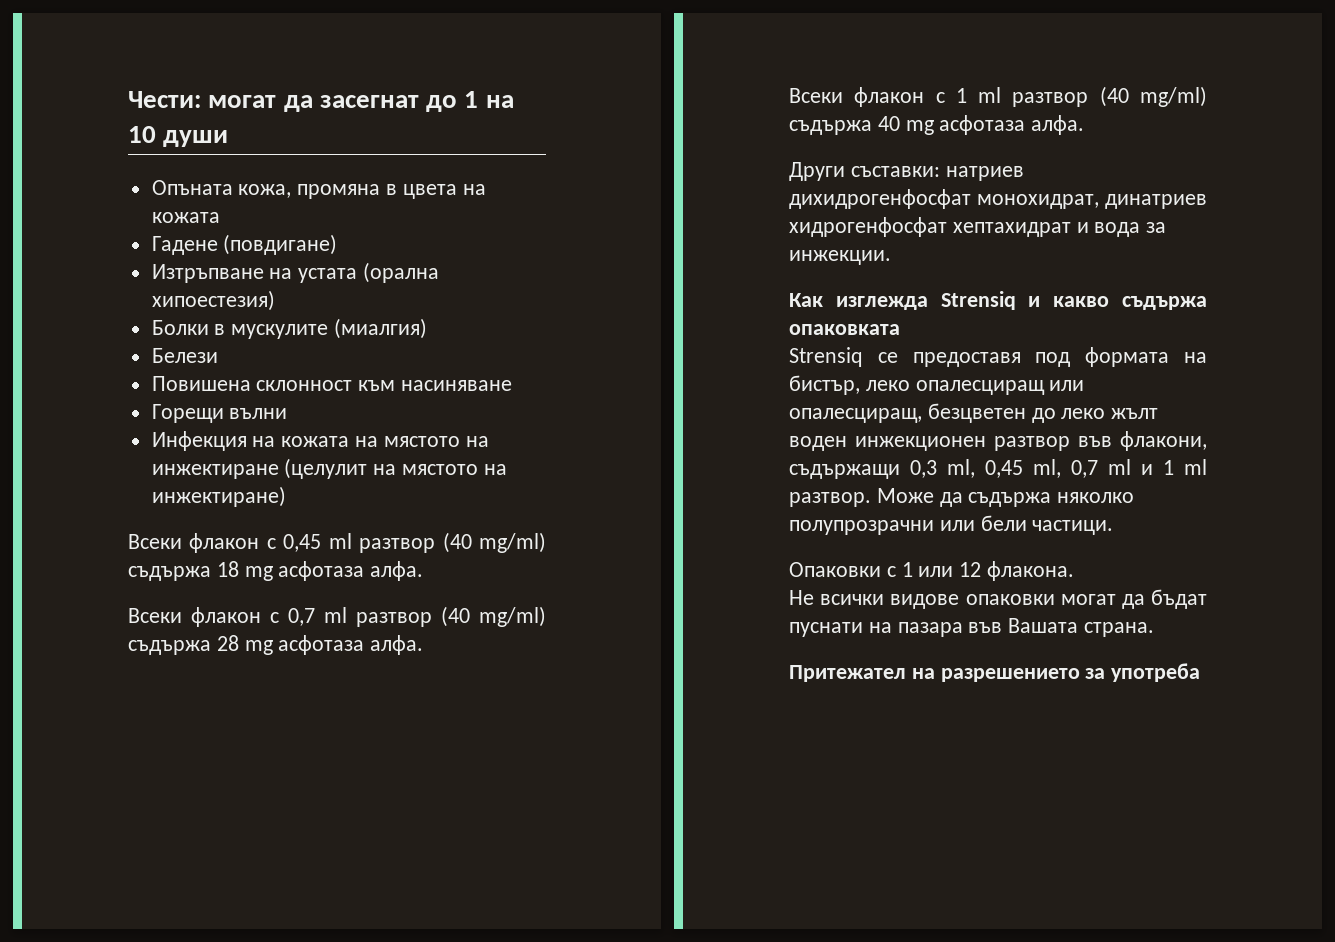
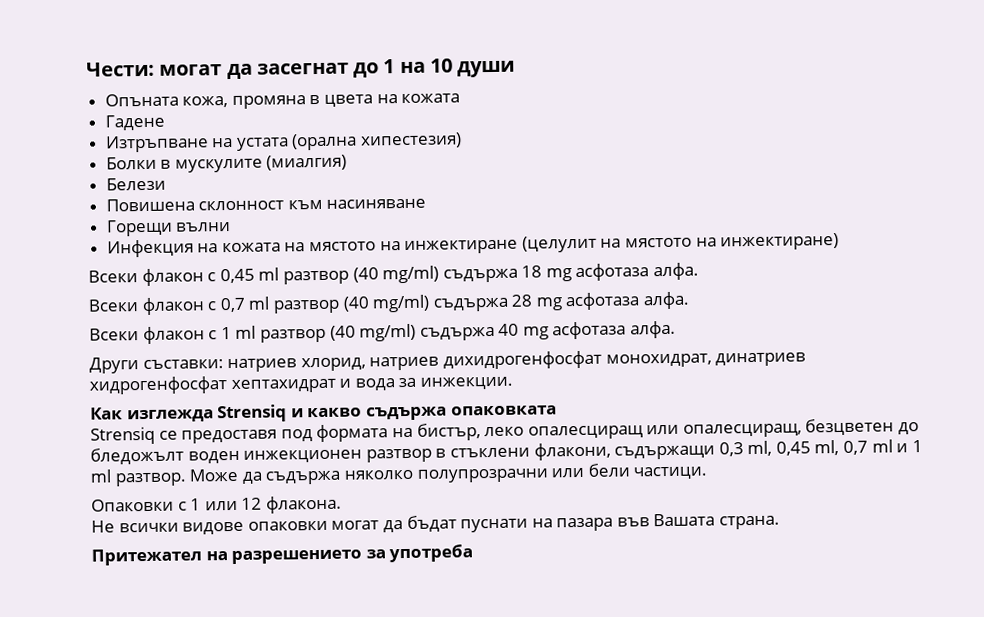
- Гадене (повдигане)
+ Гадене
- Изтръпване на устата (орална хипоестезия)
+ Изтръпване на устата (орална хипестезия)
- Други съставки: натриев дихидрогенфосфат монохидрат, динатриев хидрогенфосфат хептахидрат и вода за инжекции.
+ Други съставки: натриев хлорид, натриев дихидрогенфосфат монохидрат, динатриев хидрогенфосфат хептахидрат и вода за инжекции.
- Strensiq се предоставя под формата на бистър, леко опалесциращ или опалесциращ, безцветен до леко жълт воден инжекционен разтвор във флакони, съдържащи 0,3 ml, 0,45 ml, 0,7 ml и 1 ml разтвор.
+ Strensiq се предоставя под формата на бистър, леко опалесциращ или опалесциращ, безцветен до бледожълт воден инжекционен разтвор в стъклени флакони, съдържащи 0,3 ml, 0,45 ml, 0,7 ml и 1 ml разтвор.

